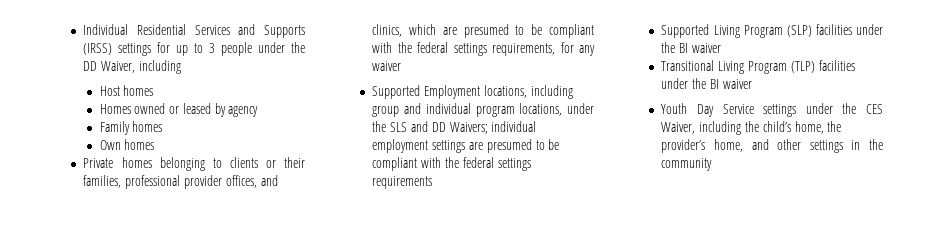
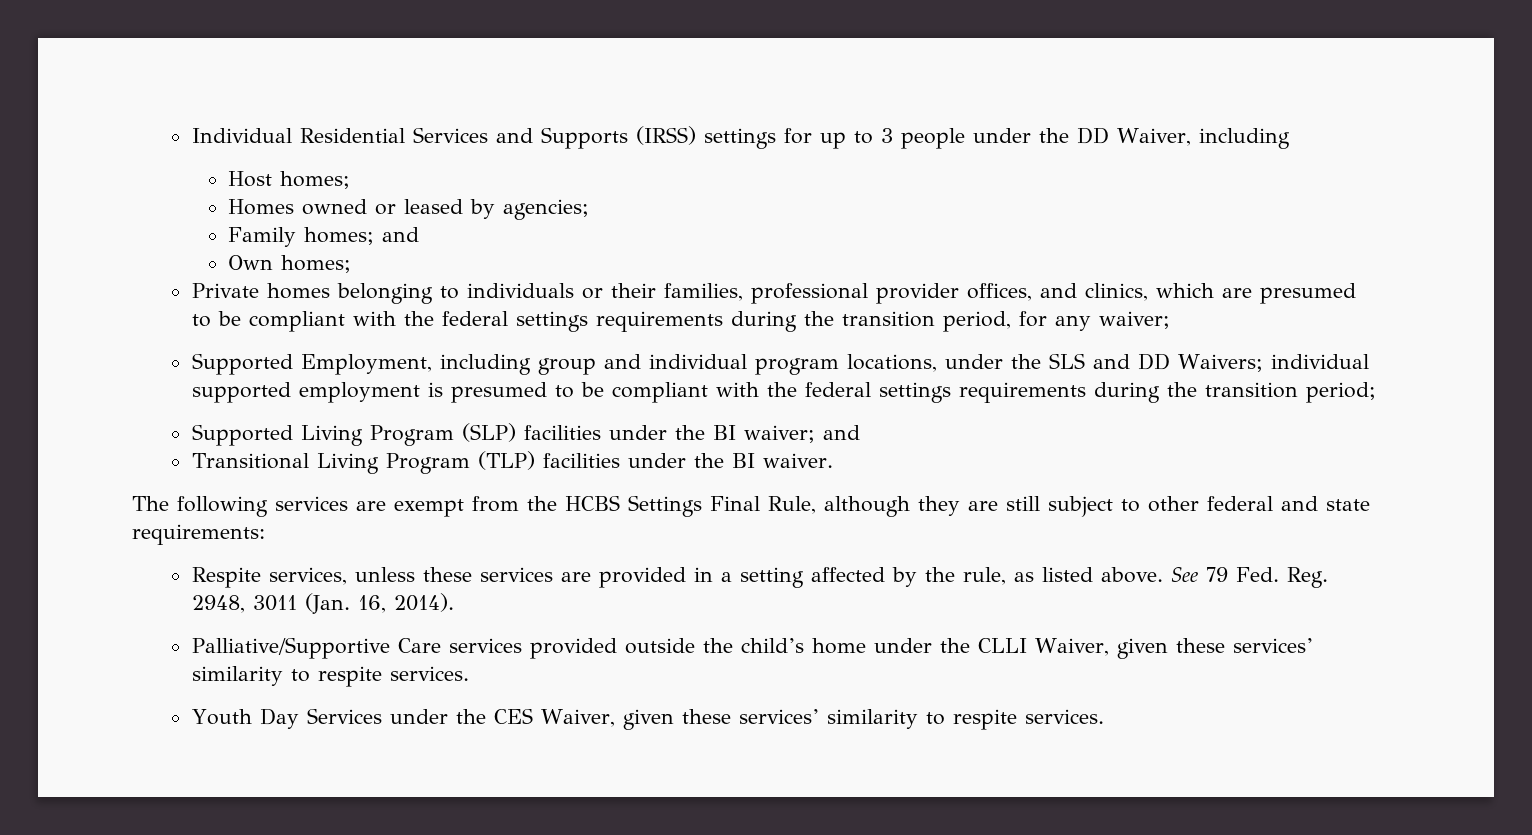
- Host homes
+ Host homes;
- Homes owned or leased by agency
+ Homes owned or leased by agencies;
- Family homes
+ Family homes; and
- Own homes
+ Own homes;
- Private homes belonging to clients or their families, professional provider offices, and clinics, which are presumed to be compliant with the federal settings requirements, for any waiver
- Supported Employment locations, including group and individual program locations, under the SLS and DD Waivers; individual employment settings are presumed to be compliant with the federal settings requirements
+ Private homes belonging to individuals or their families, professional provider offices, and clinics, which are presumed to be compliant with the federal settings requirements during the transition period, for any waiver;
+ Supported Employment, including group and individual program locations, under the SLS and DD Waivers; individual supported employment is presumed to be compliant with the federal settings requirements during the transition period;
- Supported Living Program (SLP) facilities under the BI waiver
+ Supported Living Program (SLP) facilities under the BI waiver; and
- Transitional Living Program (TLP) facilities under the BI waiver
+ Transitional Living Program (TLP) facilities under the BI waiver.
+ The following services are exempt from the HCBS Settings Final Rule, although they are still subject to other federal and state requirements:
+ Respite services, unless these services are provided in a setting affected by the rule, as listed above. See 79 Fed. Reg. 2948, 3011 (Jan. 16, 2014).
+ Palliative/Supportive Care services provided outside the child’s home under the CLLI Waiver, given these services’ similarity to respite services.
- Youth Day Service settings under the CES Waiver, including the child’s home, the provider’s home, and other settings in the community
+ Youth Day Services under the CES Waiver, given these services’ similarity to respite services.

